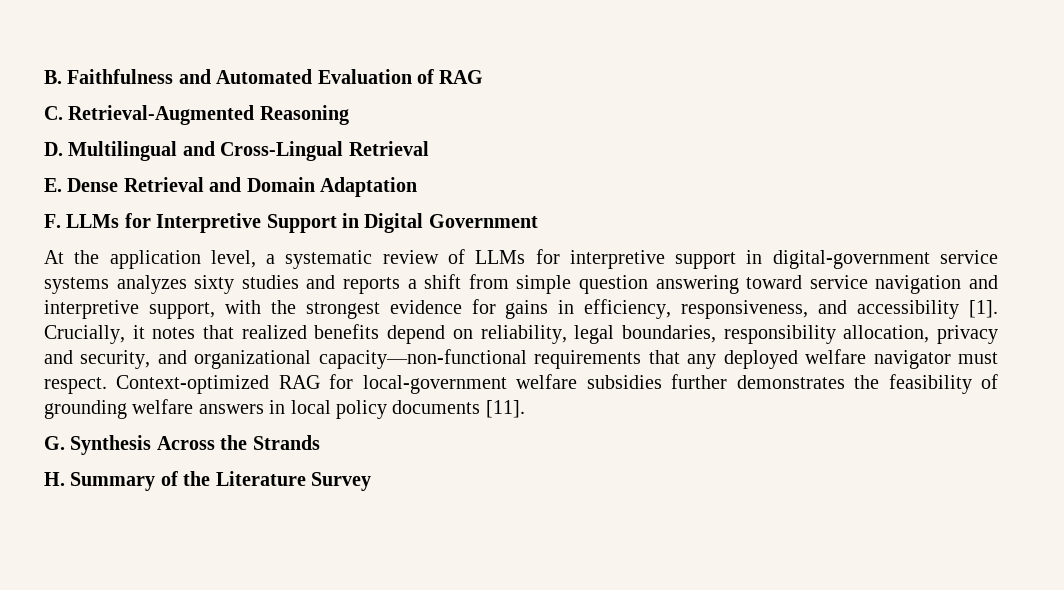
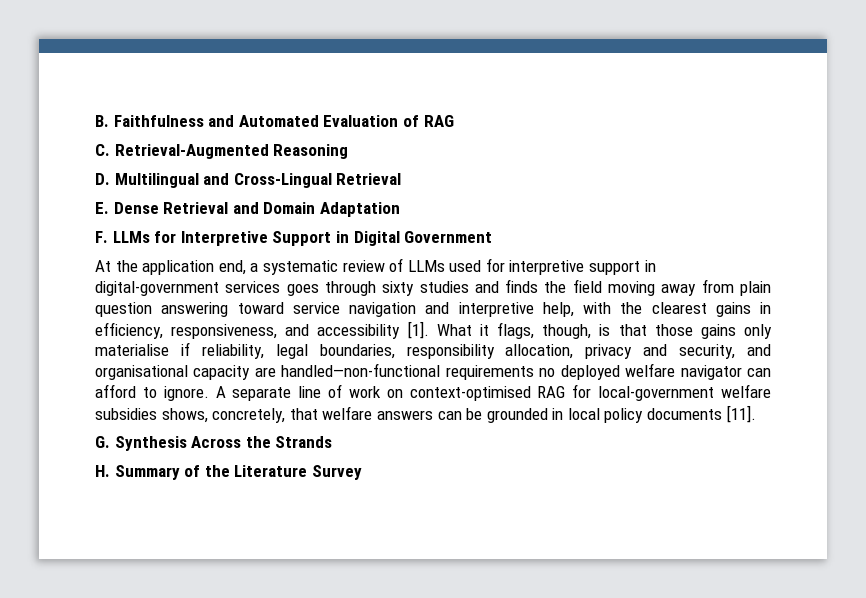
- At the application level, a systematic review of LLMs for interpretive support in digital-government service systems analyzes sixty studies and reports a shift from simple question answering toward service navigation and interpretive support, with the strongest evidence for gains in efficiency, responsiveness, and accessibility [1].
+ At the application end, a systematic review of LLMs used for interpretive support in digital-government services goes through sixty studies and finds the field moving away from plain question answering toward service navigation and interpretive help, with the clearest gains in efficiency, responsiveness, and accessibility [1].
- Crucially, it notes that realized benefits depend on reliability, legal boundaries, responsibility allocation, privacy and security, and organizational capacity—non-functional requirements that any deployed welfare navigator must respect. Context-optimized RAG for local-government welfare subsidies further demonstrates the feasibility of grounding welfare answers in local policy documents [11].
+ What it flags, though, is that those gains only materialise if reliability, legal boundaries, responsibility allocation, privacy and security, and organisational capacity are handled—non-functional requirements no deployed welfare navigator can afford to ignore. A separate line of work on context-optimised RAG for local-government welfare subsidies shows, concretely, that welfare answers can be grounded in local policy documents [11].

